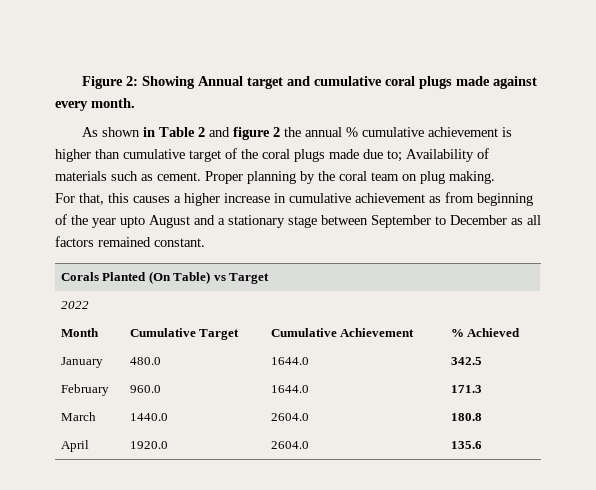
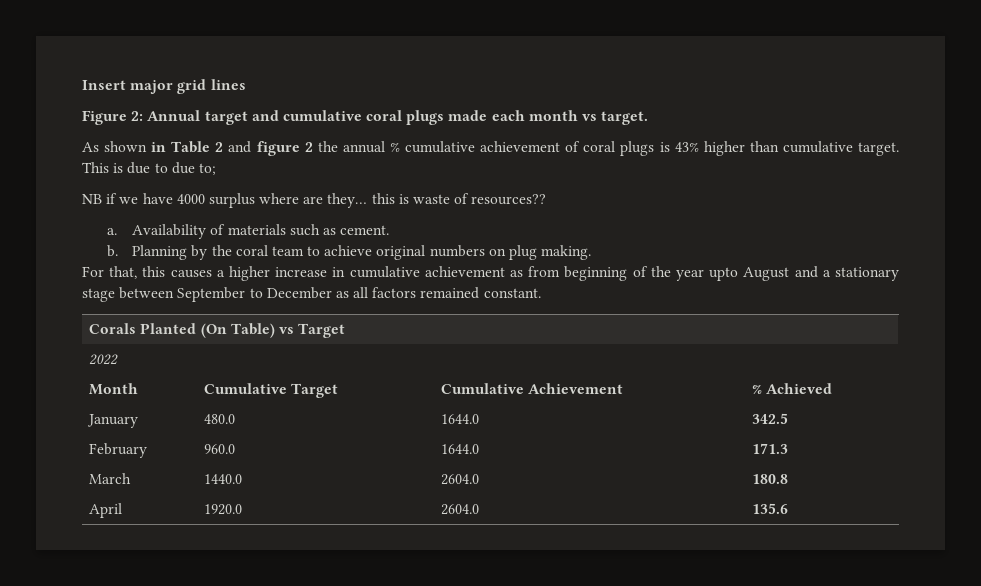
+ Insert major grid lines
- Figure 2: Showing Annual target and cumulative coral plugs made against every month.
+ Figure 2: Annual target and cumulative coral plugs made each month vs target.
- As shown in Table 2 and figure 2 the annual % cumulative achievement is higher than cumulative target of the coral plugs made due to; Availability of materials such as cement. Proper planning by the coral team on plug making.
+ As shown in Table 2 and figure 2 the annual % cumulative achievement of coral plugs is 43% higher than cumulative target. This is due to due to;
+ NB if we have 4000 surplus where are they… this is waste of resources??
+ a. Availability of materials such as cement.
+ b. Planning by the coral team to achieve original numbers on plug making.

